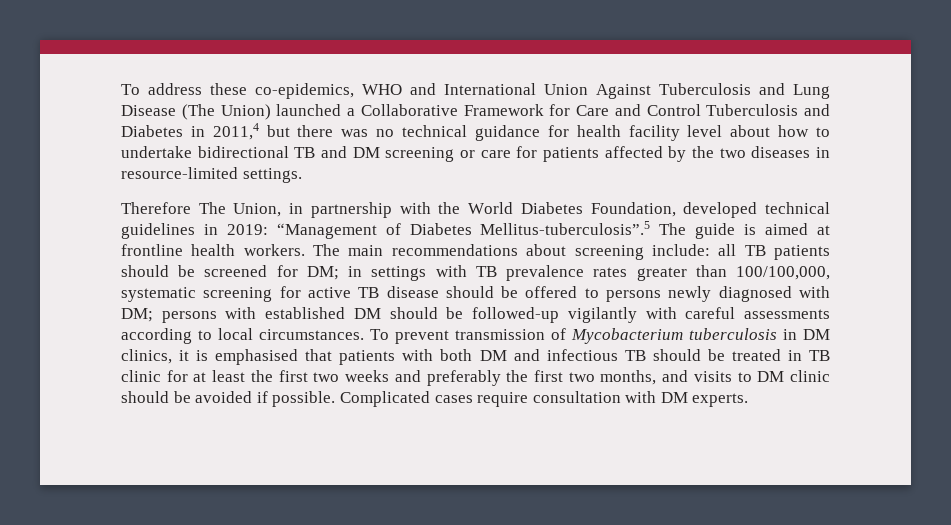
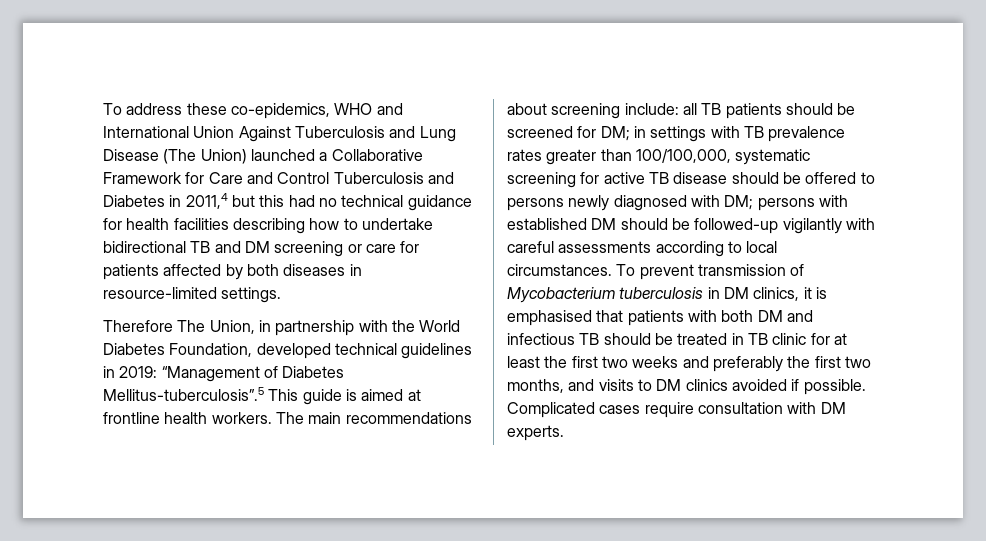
- To address these co-epidemics, WHO and International Union Against Tuberculosis and Lung Disease (The Union) launched a Collaborative Framework for Care and Control Tuberculosis and Diabetes in 2011,4 but there was no technical guidance for health facility level about how to undertake bidirectional TB and DM screening or care for patients affected by the two diseases in resource-limited settings.
+ To address these co-epidemics, WHO and International Union Against Tuberculosis and Lung Disease (The Union) launched a Collaborative Framework for Care and Control Tuberculosis and Diabetes in 2011,4 but this had no technical guidance for health facilities describing how to undertake bidirectional TB and DM screening or care for patients affected by both diseases in resource-limited settings.
- Therefore The Union, in partnership with the World Diabetes Foundation, developed technical guidelines in 2019: “Management of Diabetes Mellitus-tuberculosis”.5 The guide is aimed at frontline health workers.
+ Therefore The Union, in partnership with the World Diabetes Foundation, developed technical guidelines in 2019: “Management of Diabetes Mellitus-tuberculosis”.5 This guide is aimed at frontline health workers.
- To prevent transmission of Mycobacterium tuberculosis in DM clinics, it is emphasised that patients with both DM and infectious TB should be treated in TB clinic for at least the first two weeks and preferably the first two months, and visits to DM clinic should be avoided if possible.
+ To prevent transmission of Mycobacterium tuberculosis in DM clinics, it is emphasised that patients with both DM and infectious TB should be treated in TB clinic for at least the first two weeks and preferably the first two months, and visits to DM clinics avoided if possible.

